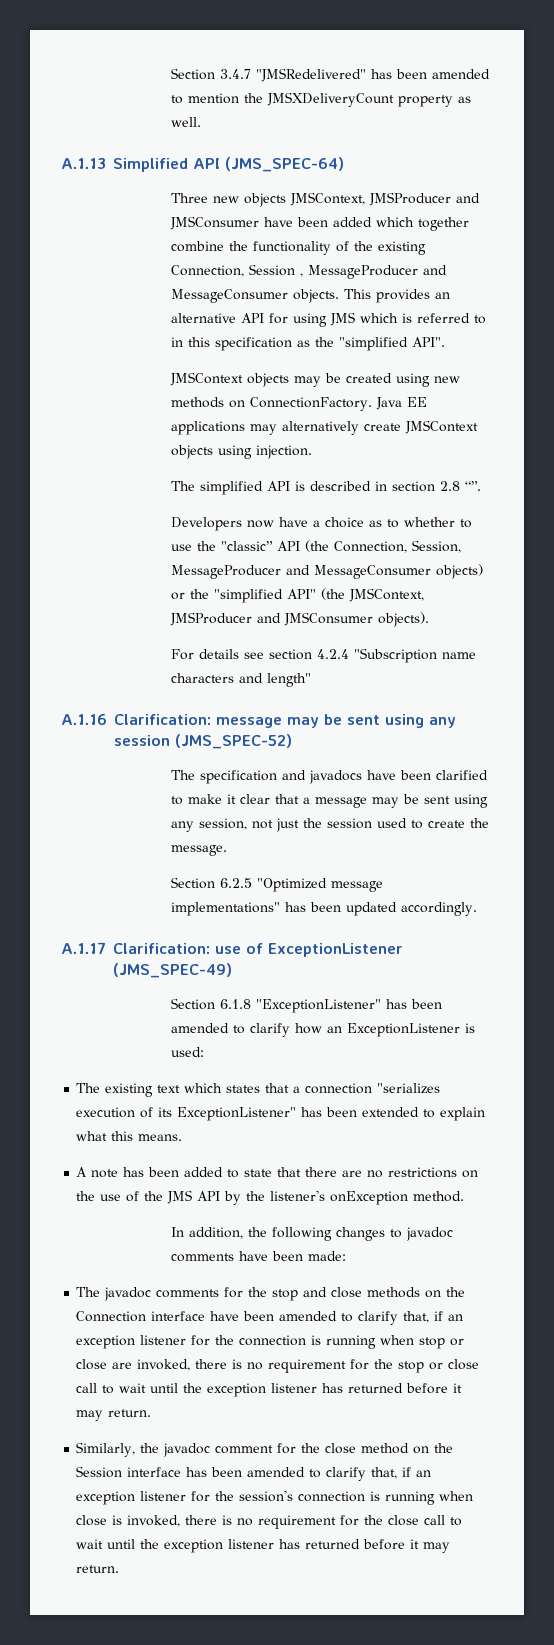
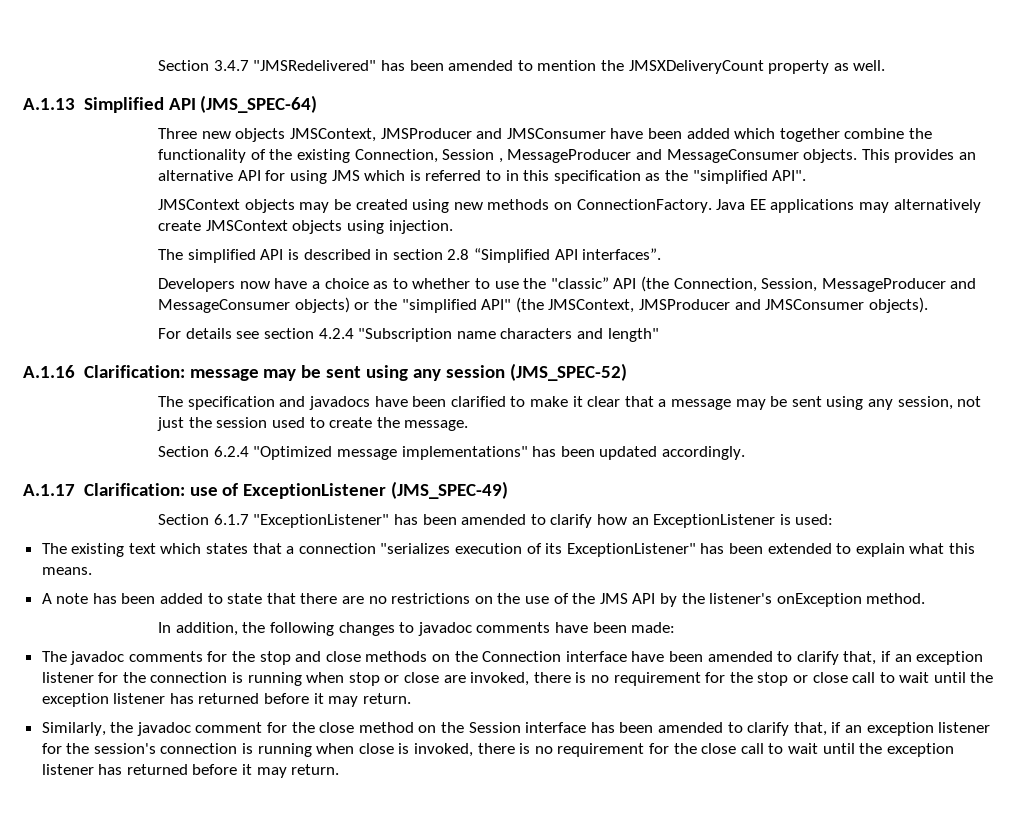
- The simplified API is described in section 2.8 “”.
+ The simplified API is described in section 2.8 “Simplified API interfaces”.
- Section 6.2.5 "Optimized message implementations" has been updated accordingly.
+ Section 6.2.4 "Optimized message implementations" has been updated accordingly.
- Section 6.1.8 "ExceptionListener" has been amended to clarify how an ExceptionListener is used:
+ Section 6.1.7 "ExceptionListener" has been amended to clarify how an ExceptionListener is used:

